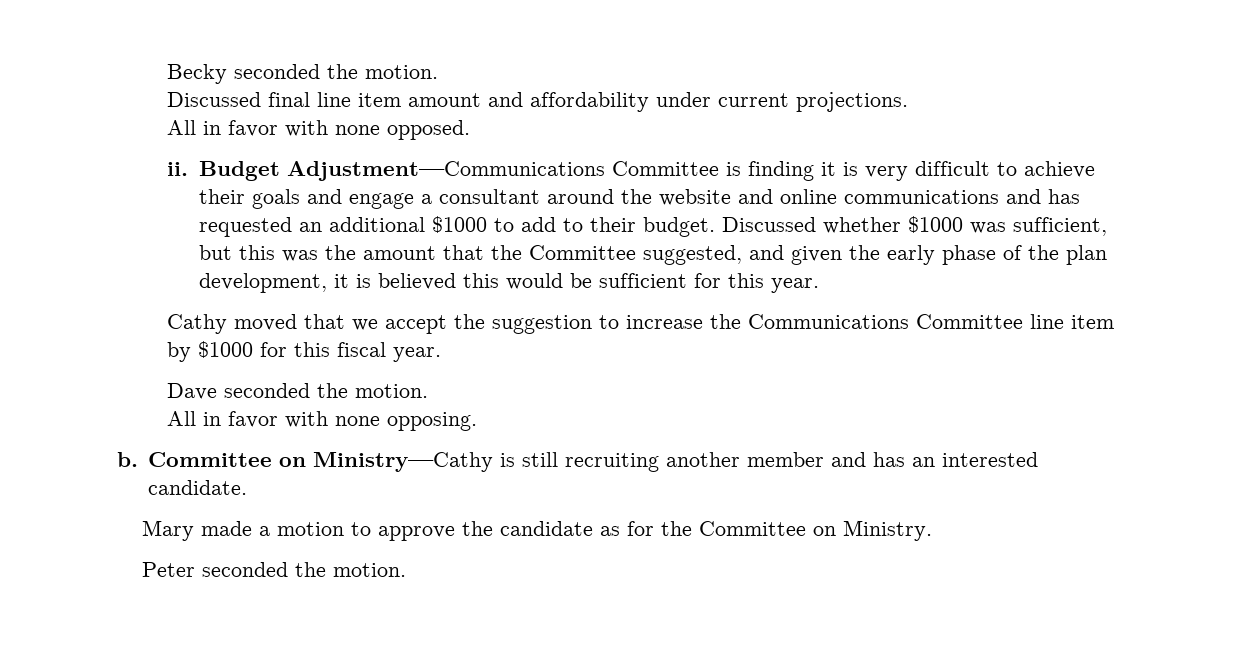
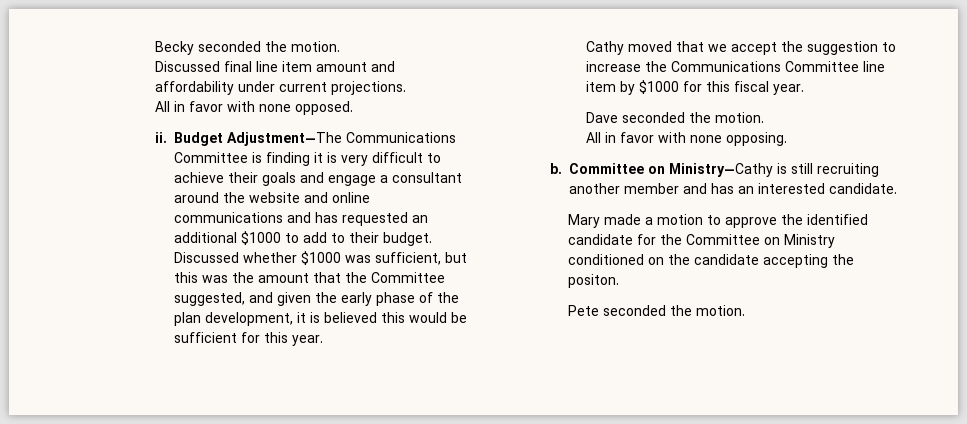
- Budget Adjustment—Communications Committee is finding it is very difficult to achieve their goals and engage a consultant around the website and online communications and has requested an additional $1000 to add to their budget.
+ Budget Adjustment—The Communications Committee is finding it is very difficult to achieve their goals and engage a consultant around the website and online communications and has requested an additional $1000 to add to their budget.
- Mary made a motion to approve the candidate as for the Committee on Ministry.
- Peter seconded the motion.
+ Mary made a motion to approve the identified candidate for the Committee on Ministry conditioned on the candidate accepting the positon.
+ Pete seconded the motion.

